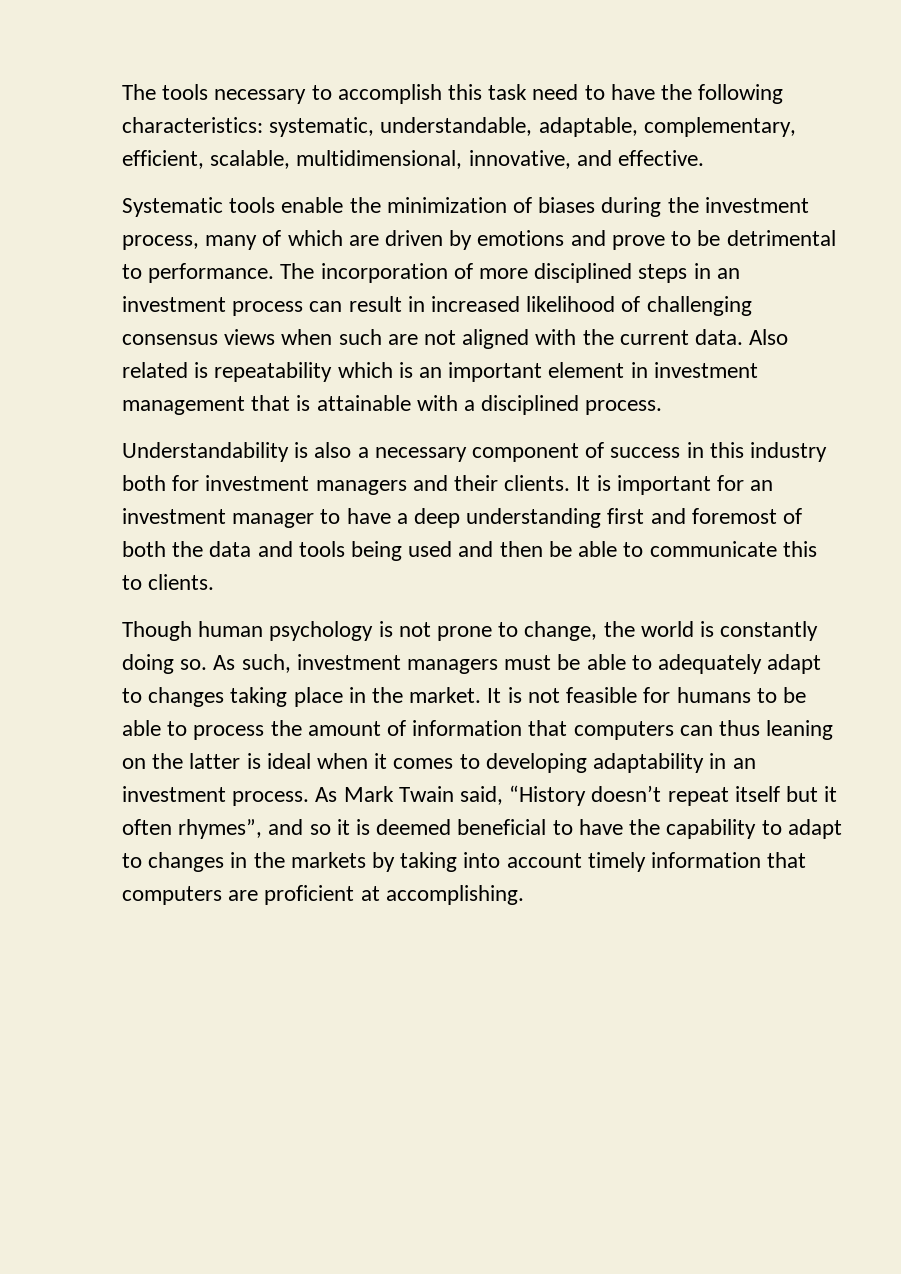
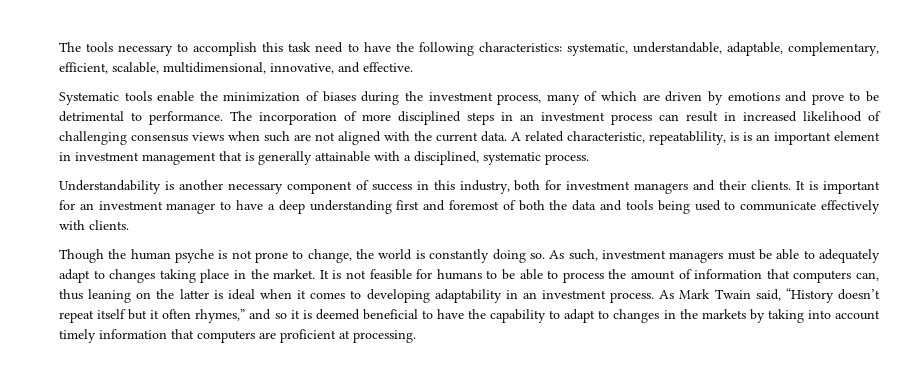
- Also related is repeatability which is an important element in investment management that is attainable with a disciplined process.
+ A related characteristic, repeatablility, is is an important element in investment management that is generally attainable with a disciplined, systematic process.
- Understandability is also a necessary component of success in this industry both for investment managers and their clients.
+ Understandability is another necessary component of success in this industry, both for investment managers and their clients.
- It is important for an investment manager to have a deep understanding first and foremost of both the data and tools being used and then be able to communicate this to clients.
+ It is important for an investment manager to have a deep understanding first and foremost of both the data and tools being used to communicate effectively with clients.
- Though human psychology is not prone to change, the world is constantly doing so.
+ Though the human psyche is not prone to change, the world is constantly doing so.
- It is not feasible for humans to be able to process the amount of information that computers can thus leaning on the latter is ideal when it comes to developing adaptability in an investment process.
+ It is not feasible for humans to be able to process the amount of information that computers can, thus leaning on the latter is ideal when it comes to developing adaptability in an investment process.
- As Mark Twain said, “History doesn’t repeat itself but it often rhymes”, and so it is deemed beneficial to have the capability to adapt to changes in the markets by taking into account timely information that computers are proficient at accomplishing.
+ As Mark Twain said, “History doesn’t repeat itself but it often rhymes,” and so it is deemed beneficial to have the capability to adapt to changes in the markets by taking into account timely information that computers are proficient at processing.

